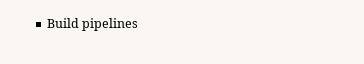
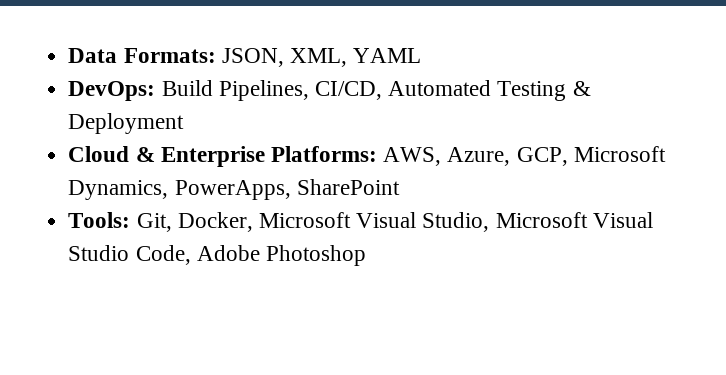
- Build pipelines
+ Data Formats: JSON, XML, YAML
+ DevOps: Build Pipelines, CI/CD, Automated Testing & Deployment
+ Cloud & Enterprise Platforms: AWS, Azure, GCP, Microsoft Dynamics, PowerApps, SharePoint
+ Tools: Git, Docker, Microsoft Visual Studio, Microsoft Visual Studio Code, Adobe Photoshop

